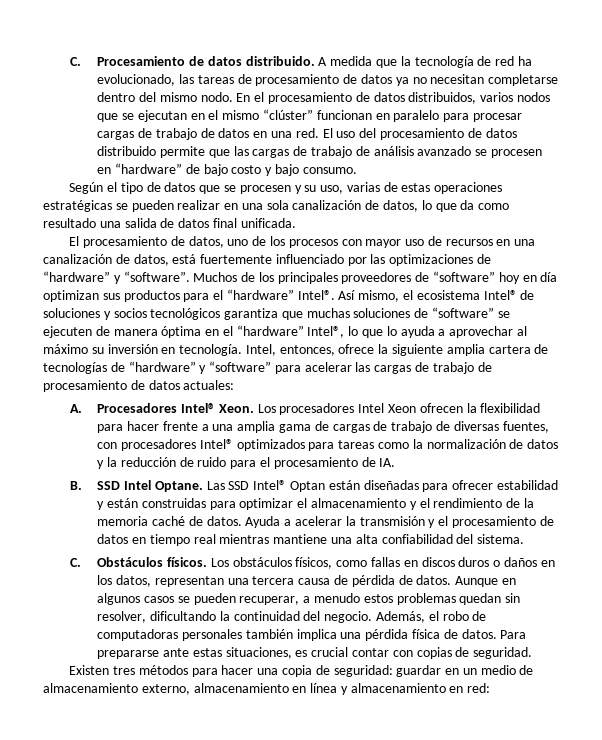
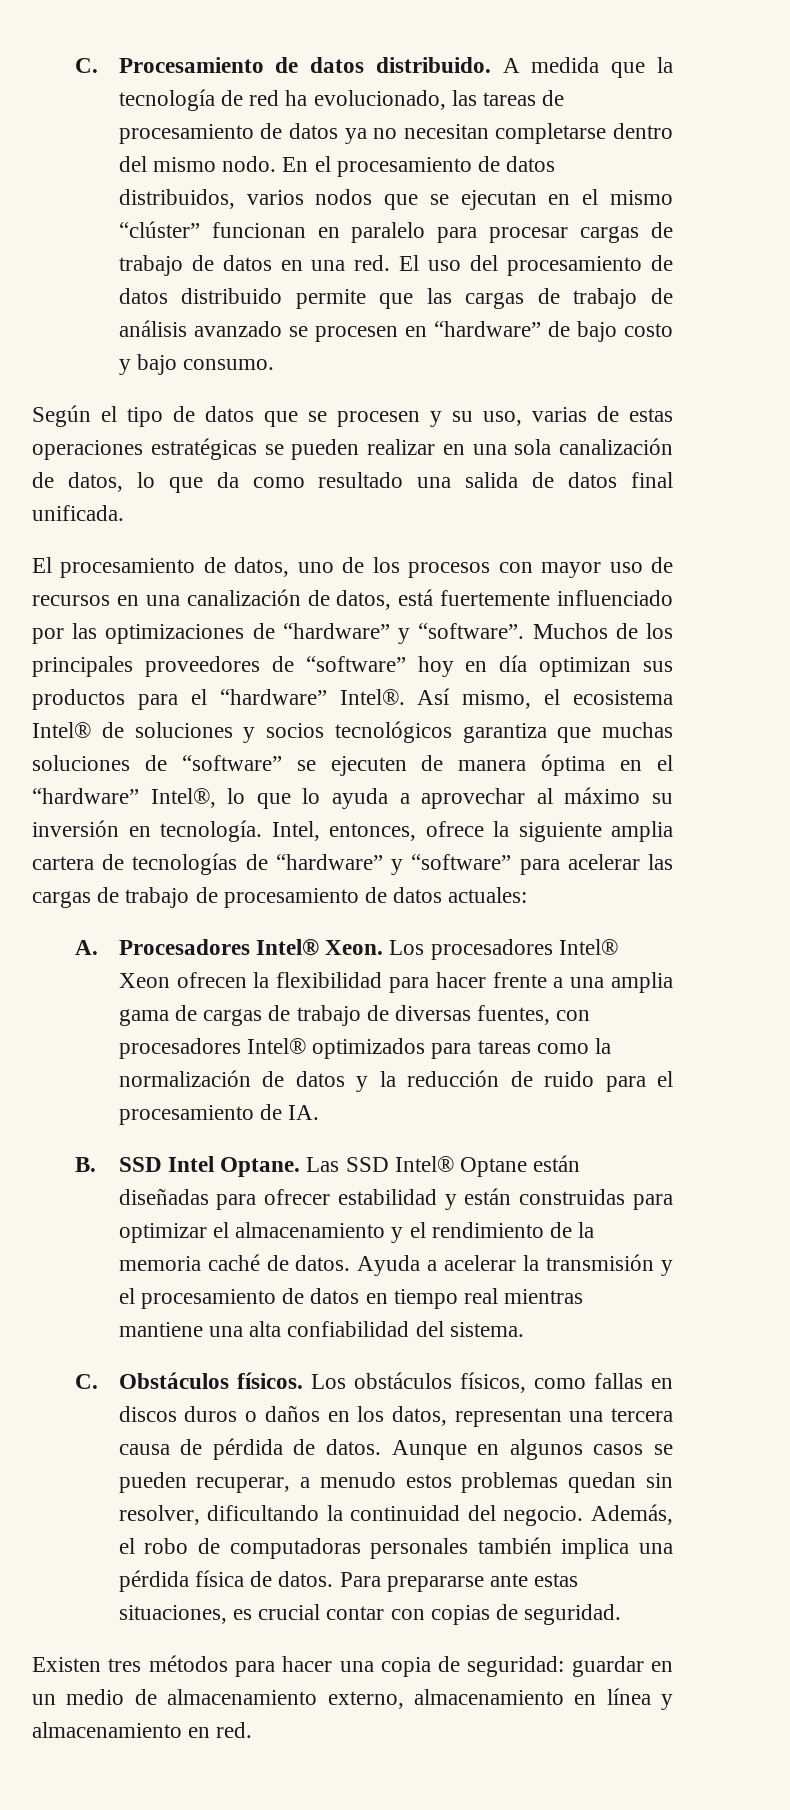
- Los procesadores Intel Xeon ofrecen la flexibilidad para hacer frente a una amplia gama de cargas de trabajo de diversas fuentes, con procesadores Intel® optimizados para tareas como la normalización de datos y la reducción de ruido para el procesamiento de IA.
+ Los procesadores Intel® Xeon ofrecen la flexibilidad para hacer frente a una amplia gama de cargas de trabajo de diversas fuentes, con procesadores Intel® optimizados para tareas como la normalización de datos y la reducción de ruido para el procesamiento de IA.
- Las SSD Intel® Optan están diseñadas para ofrecer estabilidad y están construidas para optimizar el almacenamiento y el rendimiento de la memoria caché de datos.
+ Las SSD Intel® Optane están diseñadas para ofrecer estabilidad y están construidas para optimizar el almacenamiento y el rendimiento de la memoria caché de datos.
- Existen tres métodos para hacer una copia de seguridad: guardar en un medio de almacenamiento externo, almacenamiento en línea y almacenamiento en red:
+ Existen tres métodos para hacer una copia de seguridad: guardar en un medio de almacenamiento externo, almacenamiento en línea y almacenamiento en red.

